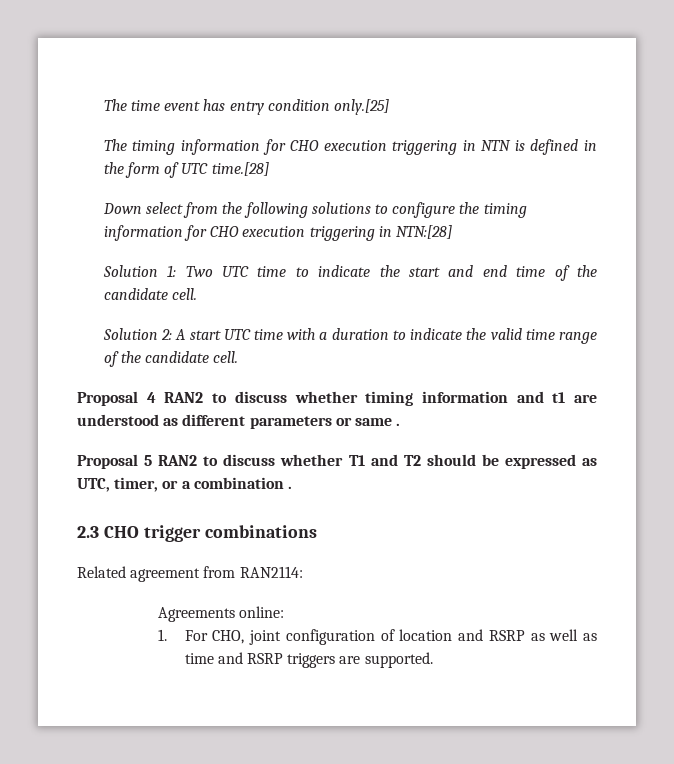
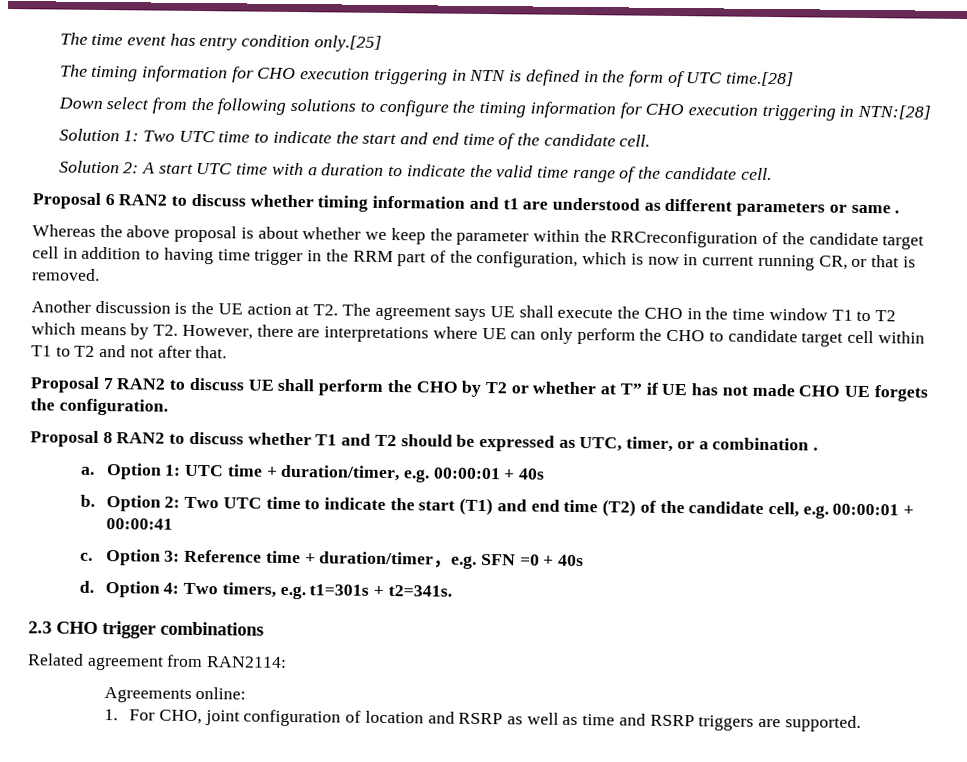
- Proposal 4 RAN2 to discuss whether timing information and t1 are understood as different parameters or same .
+ Proposal 6 RAN2 to discuss whether timing information and t1 are understood as different parameters or same .
- Proposal 5 RAN2 to discuss whether T1 and T2 should be expressed as UTC, timer, or a combination .
+ Whereas the above proposal is about whether we keep the parameter within the RRCreconfiguration of the candidate target cell in addition to having time trigger in the RRM part of the configuration, which is now in current running CR, or that is removed.
+ Another discussion is the UE action at T2. The agreement says UE shall execute the CHO in the time window T1 to T2 which means by T2. However, there are interpretations where UE can only perform the CHO to candidate target cell within T1 to T2 and not after that.
+ Proposal 7 RAN2 to discuss UE shall perform the CHO by T2 or whether at T” if UE has not made CHO UE forgets the configuration.
+ Proposal 8 RAN2 to discuss whether T1 and T2 should be expressed as UTC, timer, or a combination .
+ a. Option 1: UTC time + duration/timer, e.g. 00:00:01 + 40s
+ b. Option 2: Two UTC time to indicate the start (T1) and end time (T2) of the candidate cell, e.g. 00:00:01 + 00:00:41
+ c. Option 3: Reference time + duration/timer，e.g. SFN =0 + 40s
+ d. Option 4: Two timers, e.g. t1=301s + t2=341s.

